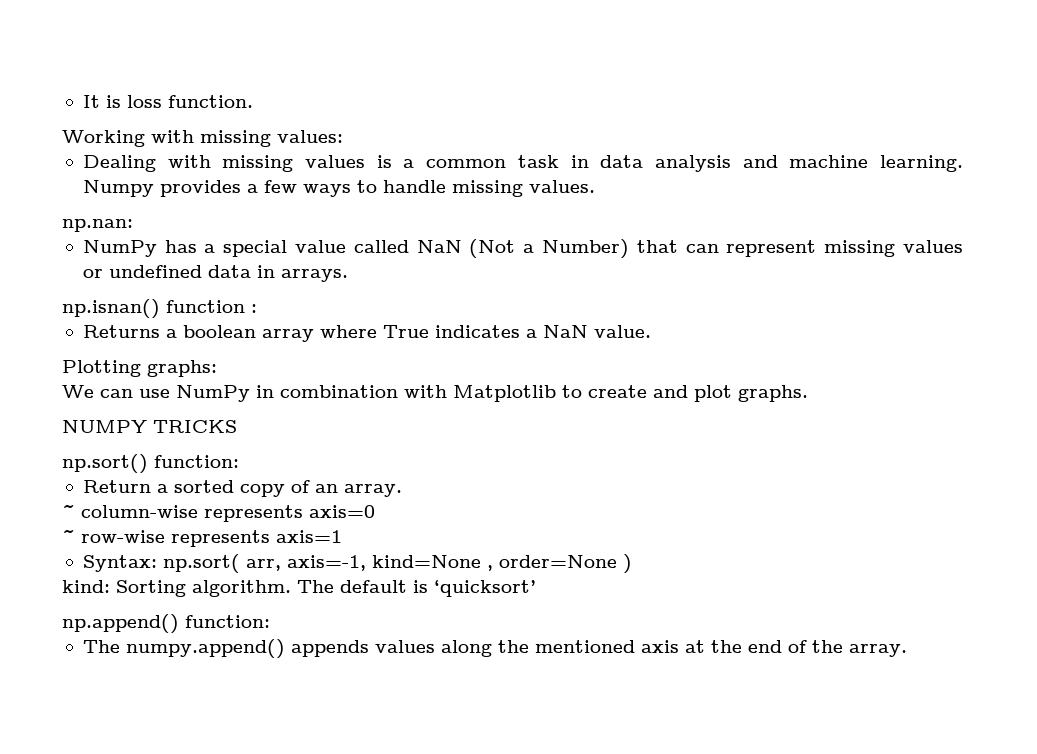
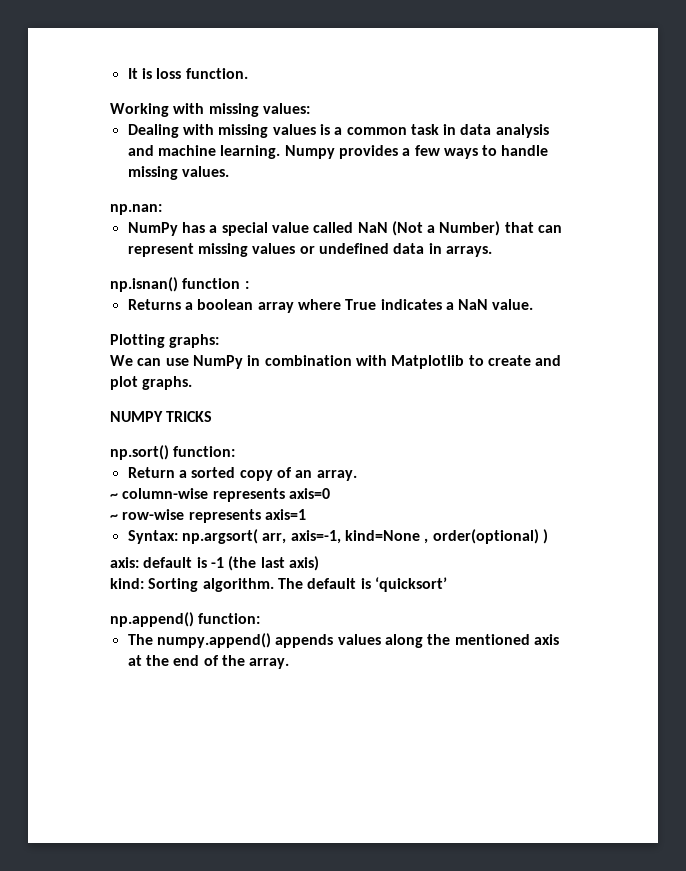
- Syntax: np.sort( arr, axis=-1, kind=None , order=None )
+ Syntax: np.argsort( arr, axis=-1, kind=None , order(optional) )
+ axis: default is -1 (the last axis)

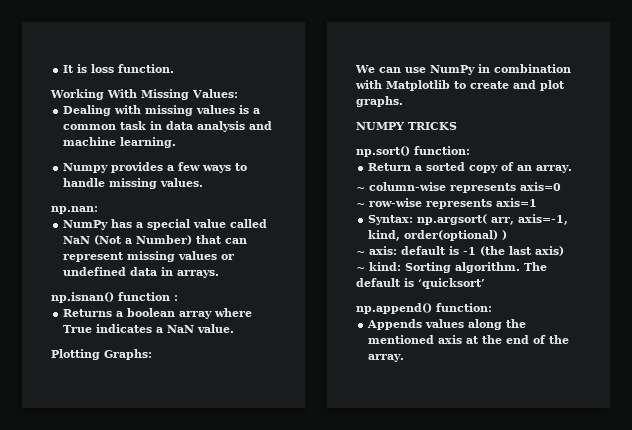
- Working with missing values:
+ Working With Missing Values:
- Dealing with missing values is a common task in data analysis and machine learning. Numpy provides a few ways to handle missing values.
+ Dealing with missing values is a common task in data analysis and machine learning.
+ Numpy provides a few ways to handle missing values.
- Plotting graphs:
+ Plotting Graphs:
- Syntax: np.argsort( arr, axis=-1, kind=None , order(optional) )
+ Syntax: np.argsort( arr, axis=-1, kind, order(optional) )
- axis: default is -1 (the last axis)
+ ~ axis: default is -1 (the last axis)
- kind: Sorting algorithm.
+ ~ kind: Sorting algorithm.
- The numpy.append() appends values along the mentioned axis at the end of the array.
+ Appends values along the mentioned axis at the end of the array.

